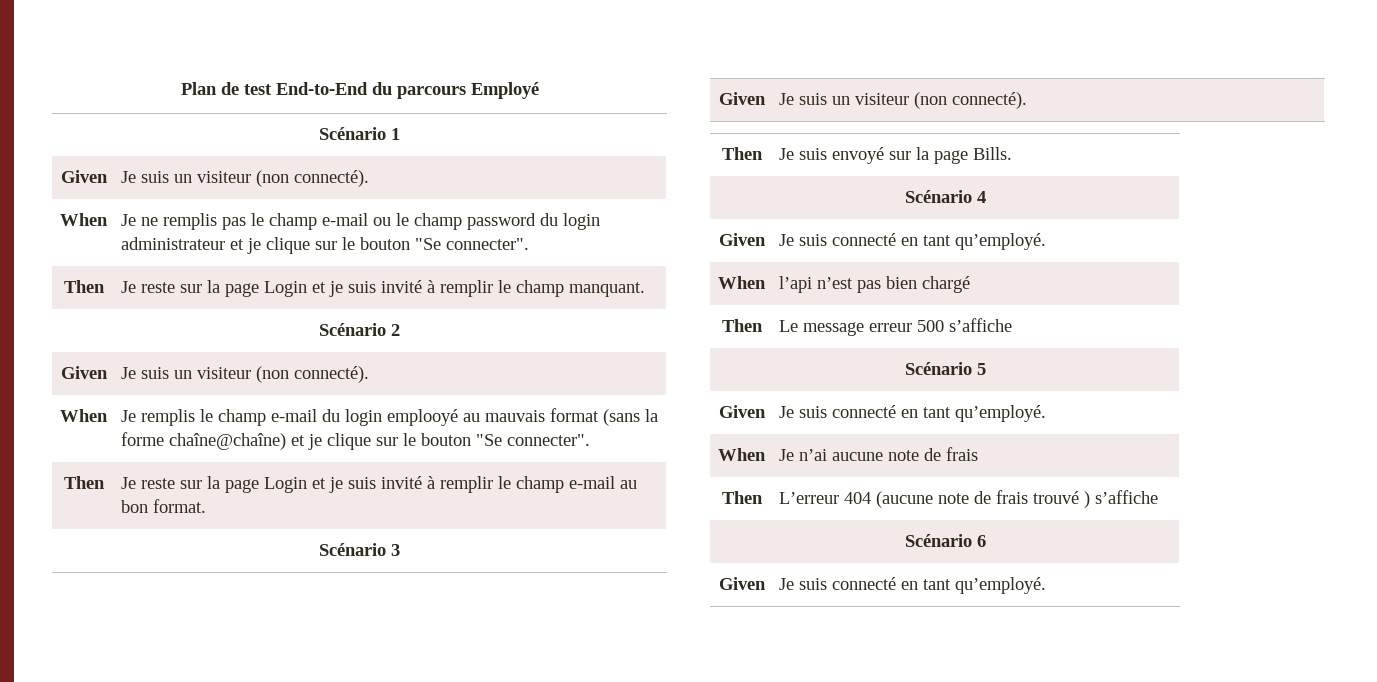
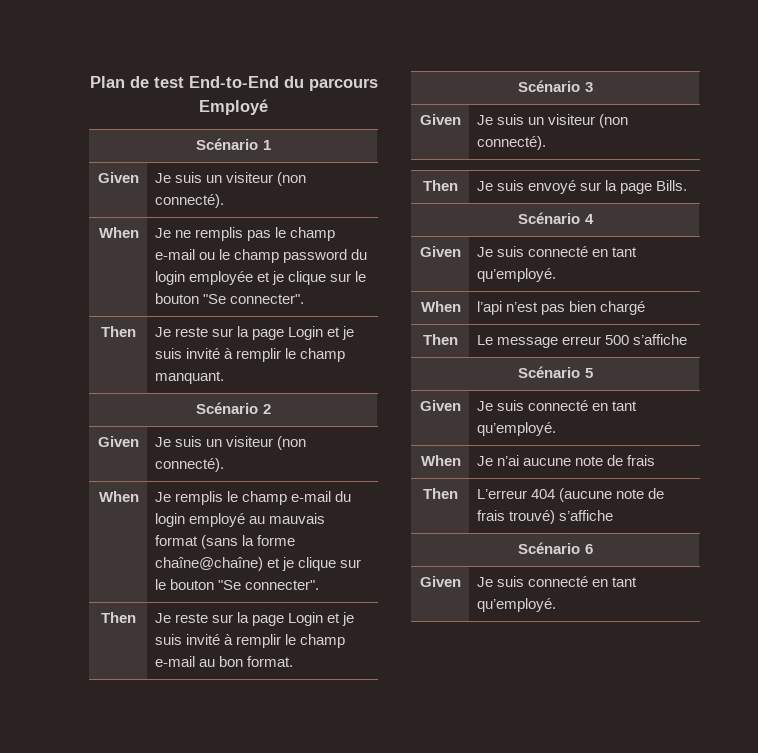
- When | Je ne remplis pas le champ e-mail ou le champ password du login administrateur et je clique sur le bouton "Se connecter".
+ When | Je ne remplis pas le champ e-mail ou le champ password du login employée et je clique sur le bouton "Se connecter".
- When | Je remplis le champ e-mail du login emplooyé au mauvais format (sans la forme chaîne@chaîne) et je clique sur le bouton "Se connecter".
+ When | Je remplis le champ e-mail du login employé au mauvais format (sans la forme chaîne@chaîne) et je clique sur le bouton "Se connecter".
- Then | L’erreur 404 (aucune note de frais trouvé ) s’affiche
+ Then | L’erreur 404 (aucune note de frais trouvé) s’affiche

